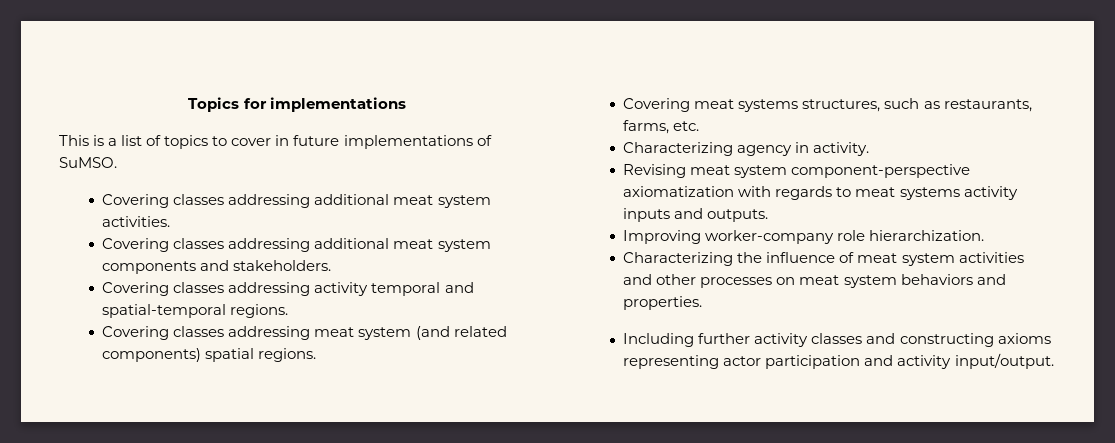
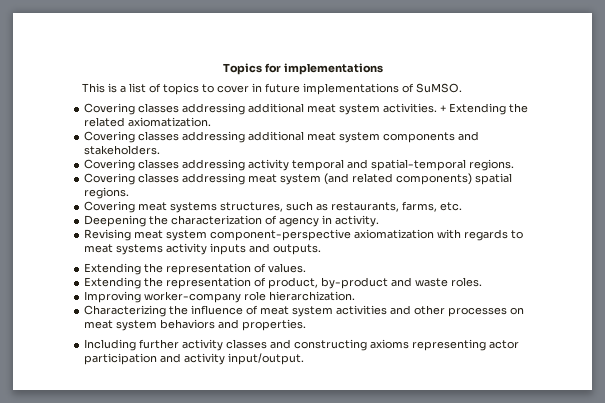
+ + Extending the related axiomatization.
- Characterizing agency in activity.
+ Deepening the characterization of agency in activity.
+ Extending the representation of values.
+ Extending the representation of product, by-product and waste roles.

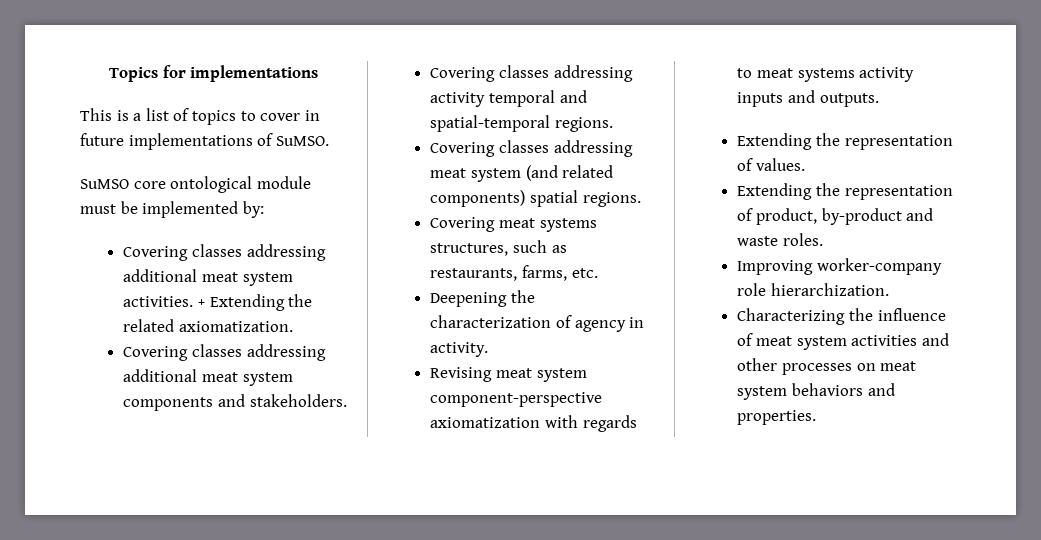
+ SuMSO core ontological module must be implemented by:
- Including further activity classes and constructing axioms representing actor participation and activity input/output.

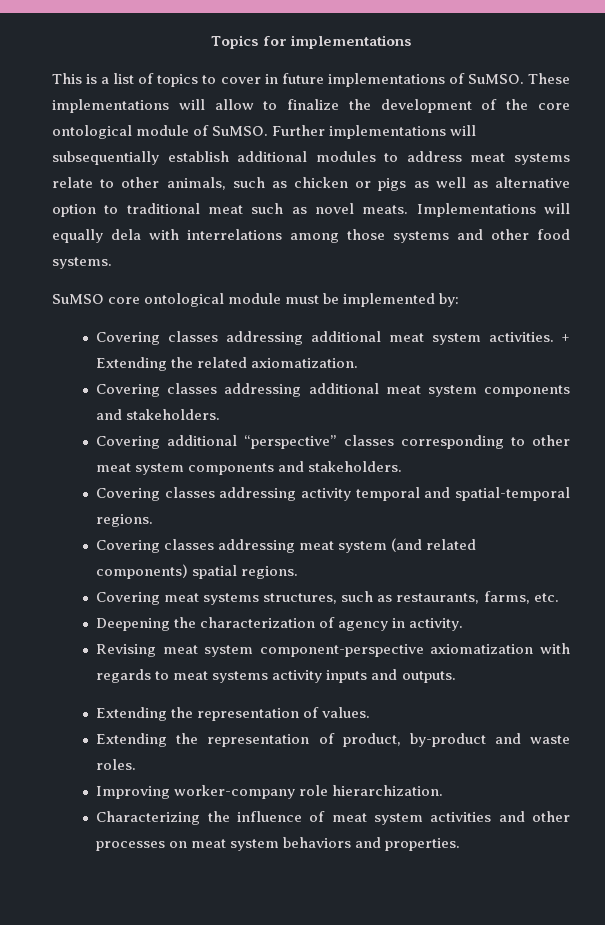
+ These implementations will allow to finalize the development of the core ontological module of SuMSO. Further implementations will subsequentially establish additional modules to address meat systems relate to other animals, such as chicken or pigs as well as alternative option to traditional meat such as novel meats. Implementations will equally dela with interrelations among those systems and other food systems.
+ Covering additional “perspective” classes corresponding to other meat system components and stakeholders.

